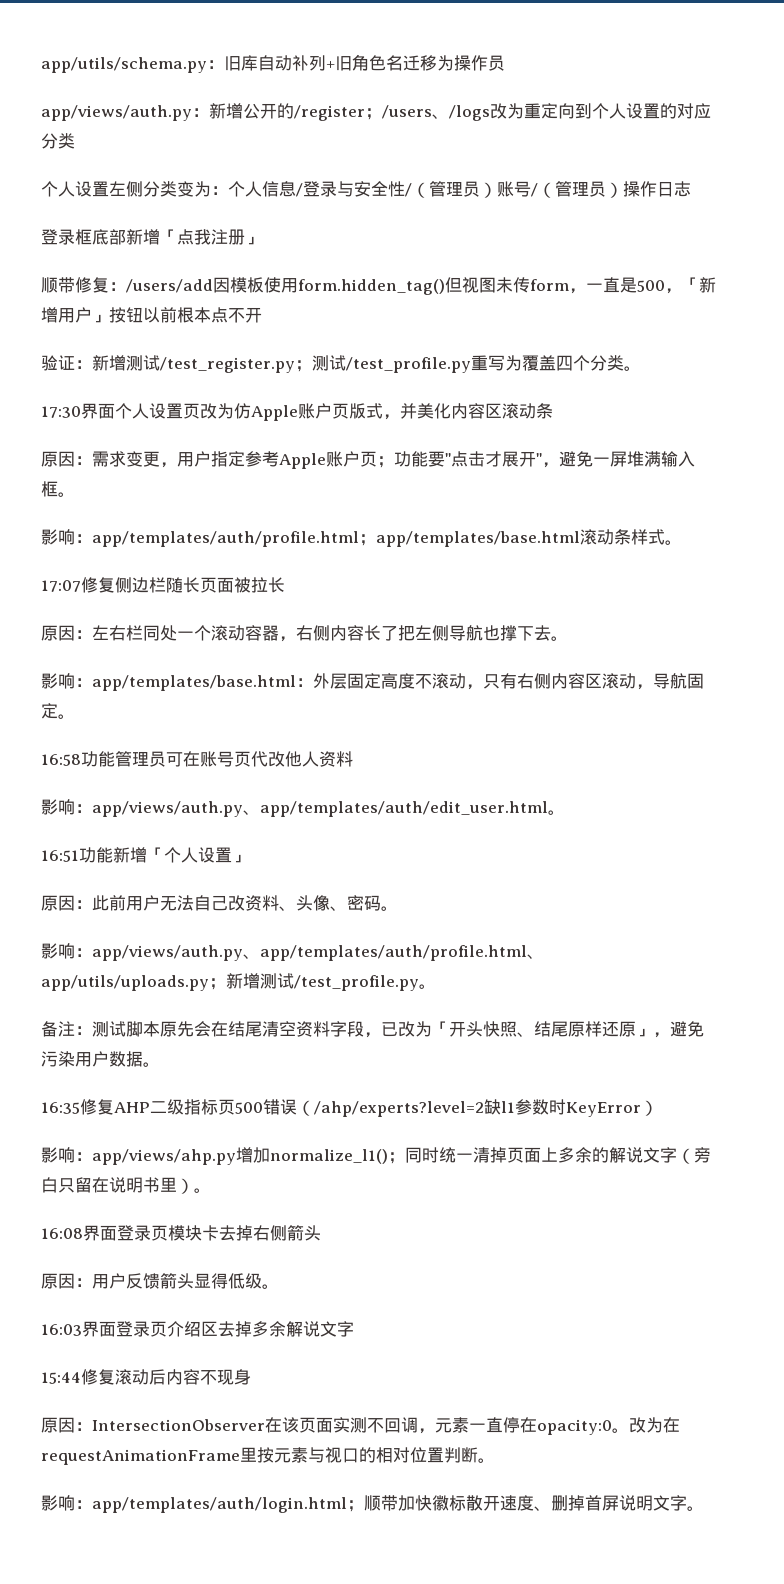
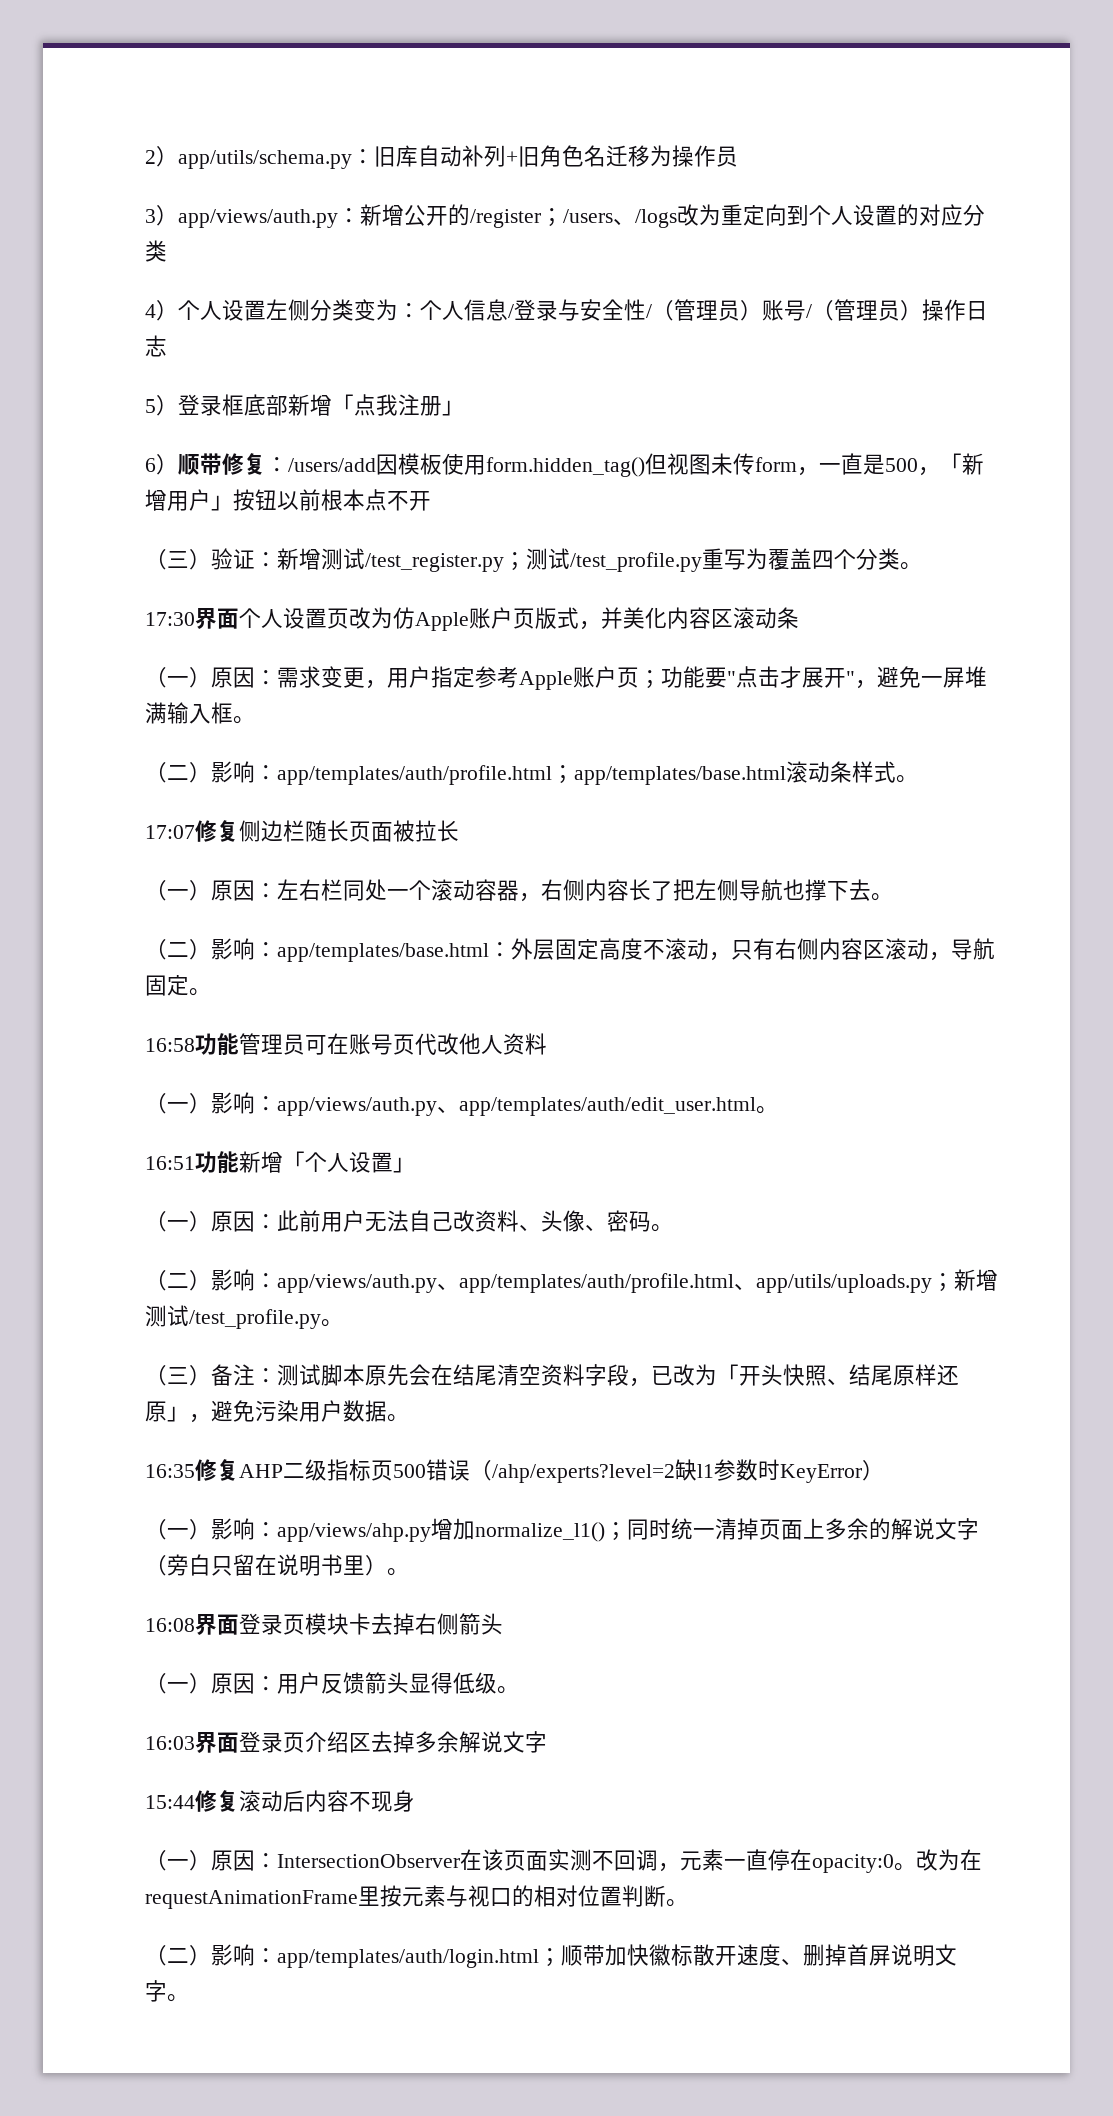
- app/utils/schema.py：旧库自动补列+旧角色名迁移为操作员
+ 2）app/utils/schema.py：旧库自动补列+旧角色名迁移为操作员
- app/views/auth.py：新增公开的/register；/users、/logs改为重定向到个人设置的对应分类
+ 3）app/views/auth.py：新增公开的/register；/users、/logs改为重定向到个人设置的对应分类
- 个人设置左侧分类变为：个人信息/登录与安全性/（管理员）账号/（管理员）操作日志
+ 4）个人设置左侧分类变为：个人信息/登录与安全性/（管理员）账号/（管理员）操作日志
- 登录框底部新增「点我注册」
+ 5）登录框底部新增「点我注册」
- 顺带修复：/users/add因模板使用form.hidden_tag()但视图未传form，一直是500，「新增用户」按钮以前根本点不开
+ 6）顺带修复：/users/add因模板使用form.hidden_tag()但视图未传form，一直是500，「新增用户」按钮以前根本点不开
- 验证：新增测试/test_register.py；测试/test_profile.py重写为覆盖四个分类。
+ （三）验证：新增测试/test_register.py；测试/test_profile.py重写为覆盖四个分类。
- 原因：需求变更，用户指定参考Apple账户页；功能要"点击才展开"，避免一屏堆满输入框。
+ （一）原因：需求变更，用户指定参考Apple账户页；功能要"点击才展开"，避免一屏堆满输入框。
- 影响：app/templates/auth/profile.html；app/templates/base.html滚动条样式。
+ （二）影响：app/templates/auth/profile.html；app/templates/base.html滚动条样式。
- 原因：左右栏同处一个滚动容器，右侧内容长了把左侧导航也撑下去。
+ （一）原因：左右栏同处一个滚动容器，右侧内容长了把左侧导航也撑下去。
- 影响：app/templates/base.html：外层固定高度不滚动，只有右侧内容区滚动，导航固定。
+ （二）影响：app/templates/base.html：外层固定高度不滚动，只有右侧内容区滚动，导航固定。
- 影响：app/views/auth.py、app/templates/auth/edit_user.html。
+ （一）影响：app/views/auth.py、app/templates/auth/edit_user.html。
- 原因：此前用户无法自己改资料、头像、密码。
+ （一）原因：此前用户无法自己改资料、头像、密码。
- 影响：app/views/auth.py、app/templates/auth/profile.html、app/utils/uploads.py；新增测试/test_profile.py。
+ （二）影响：app/views/auth.py、app/templates/auth/profile.html、app/utils/uploads.py；新增测试/test_profile.py。
- 备注：测试脚本原先会在结尾清空资料字段，已改为「开头快照、结尾原样还原」，避免污染用户数据。
+ （三）备注：测试脚本原先会在结尾清空资料字段，已改为「开头快照、结尾原样还原」，避免污染用户数据。
- 影响：app/views/ahp.py增加normalize_l1()；同时统一清掉页面上多余的解说文字（旁白只留在说明书里）。
+ （一）影响：app/views/ahp.py增加normalize_l1()；同时统一清掉页面上多余的解说文字（旁白只留在说明书里）。
- 原因：用户反馈箭头显得低级。
+ （一）原因：用户反馈箭头显得低级。
- 原因：IntersectionObserver在该页面实测不回调，元素一直停在opacity:0。
+ （一）原因：IntersectionObserver在该页面实测不回调，元素一直停在opacity:0。
- 影响：app/templates/auth/login.html；顺带加快徽标散开速度、删掉首屏说明文字。
+ （二）影响：app/templates/auth/login.html；顺带加快徽标散开速度、删掉首屏说明文字。

